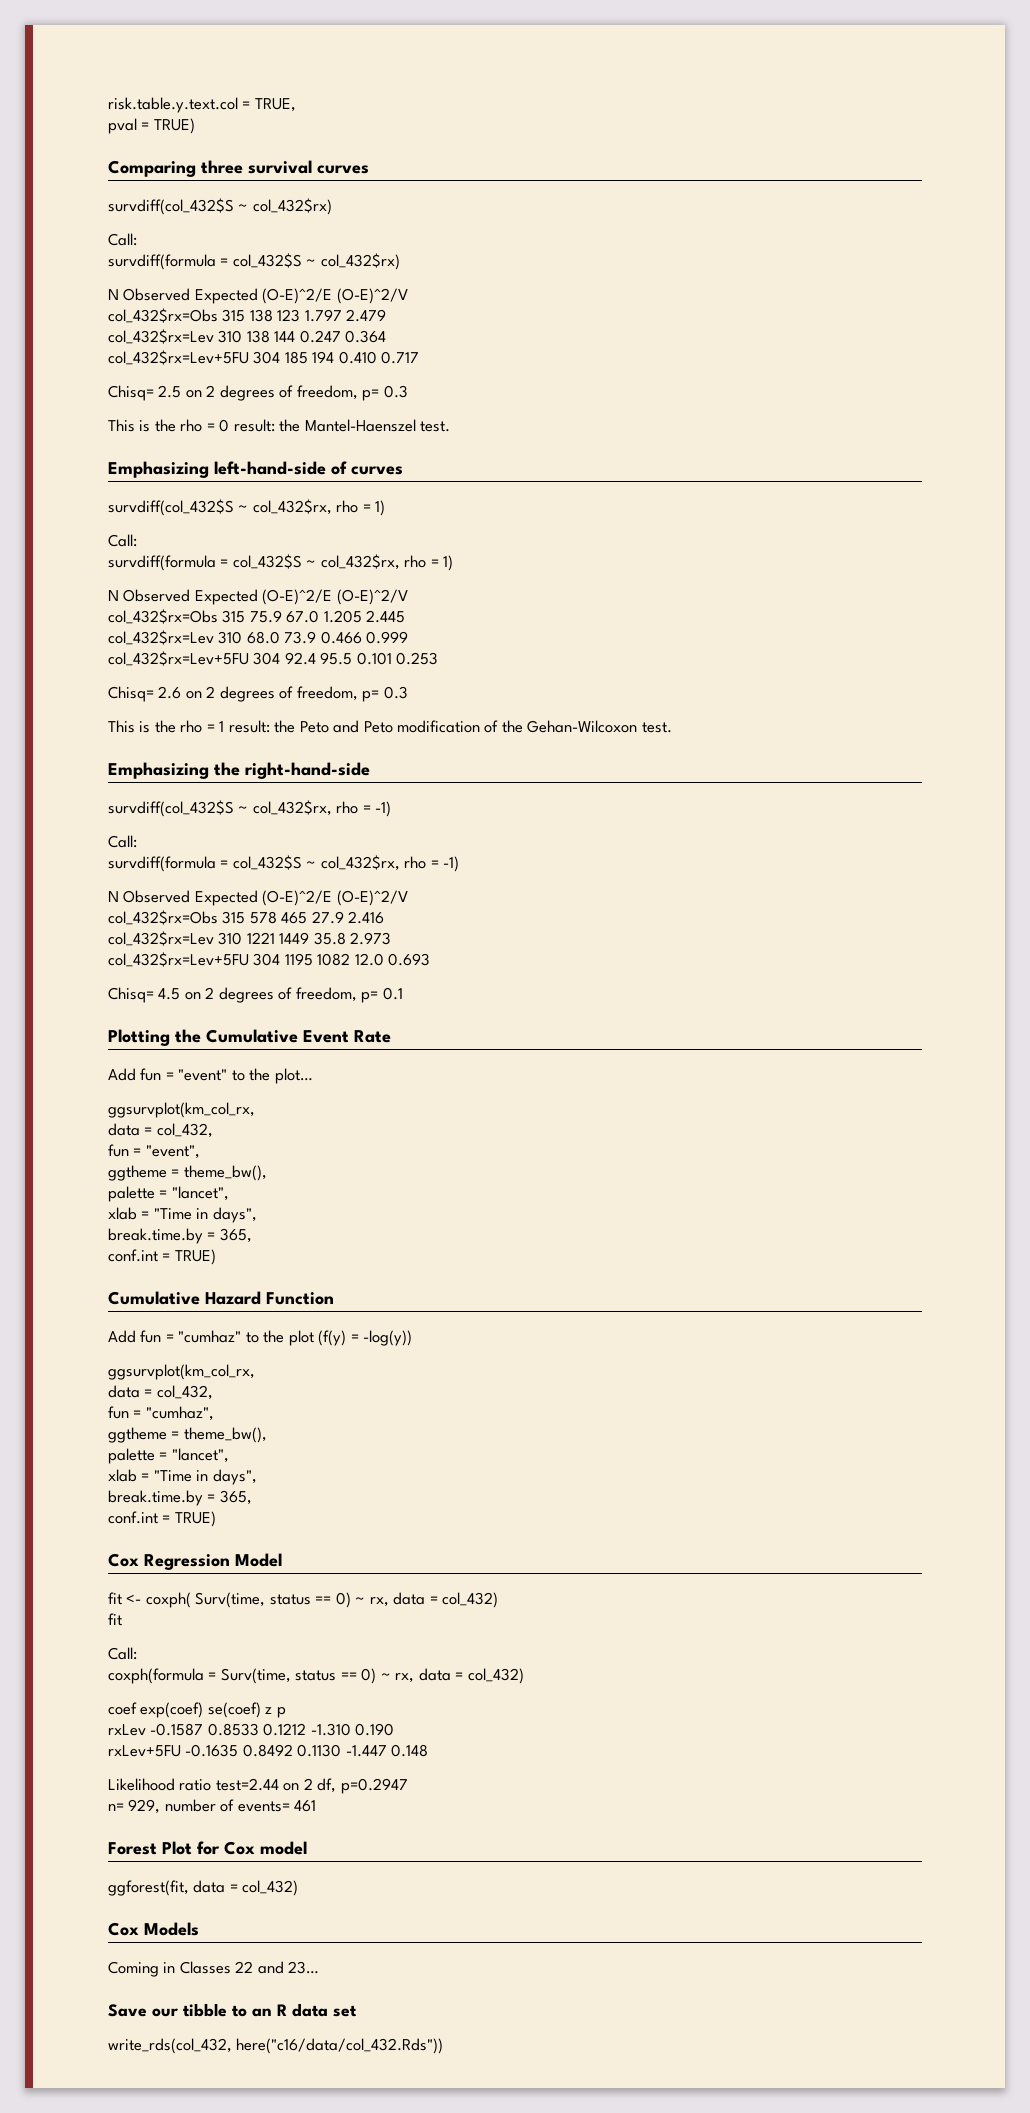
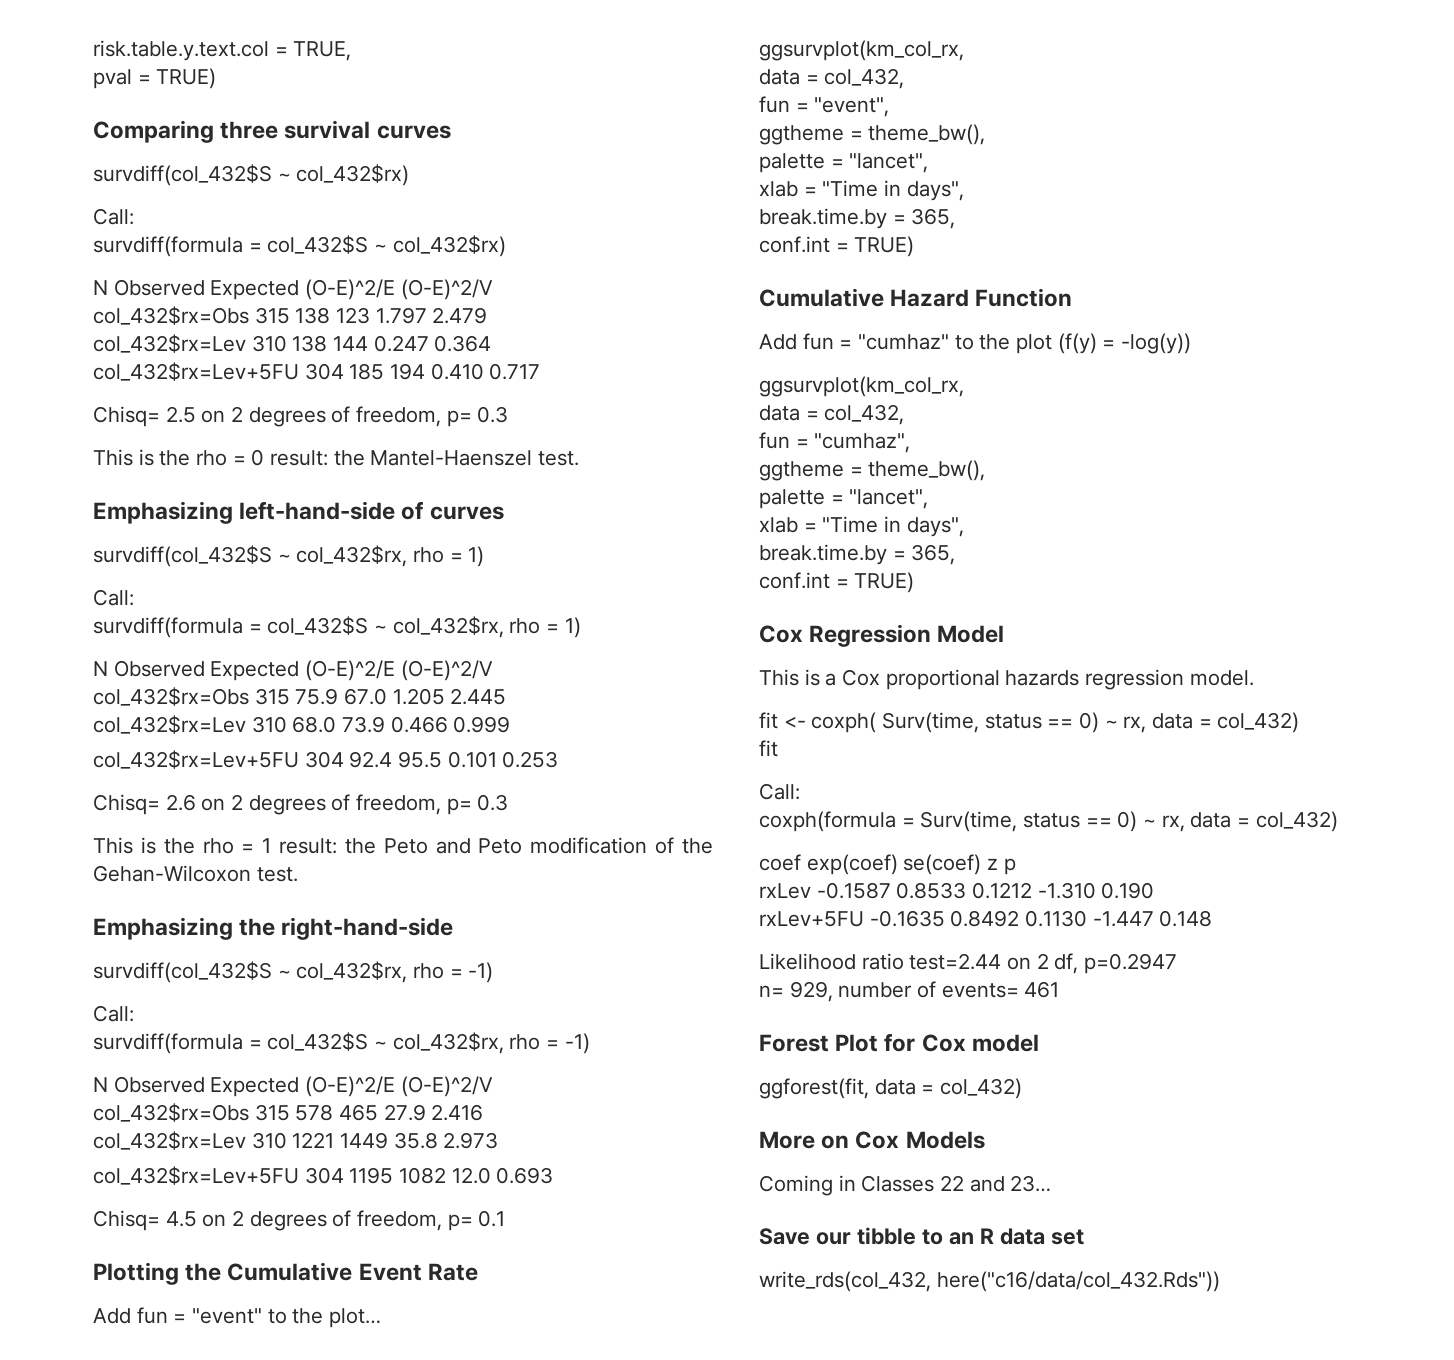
+ This is a Cox proportional hazards regression model.
- Cox Models
+ More on Cox Models

